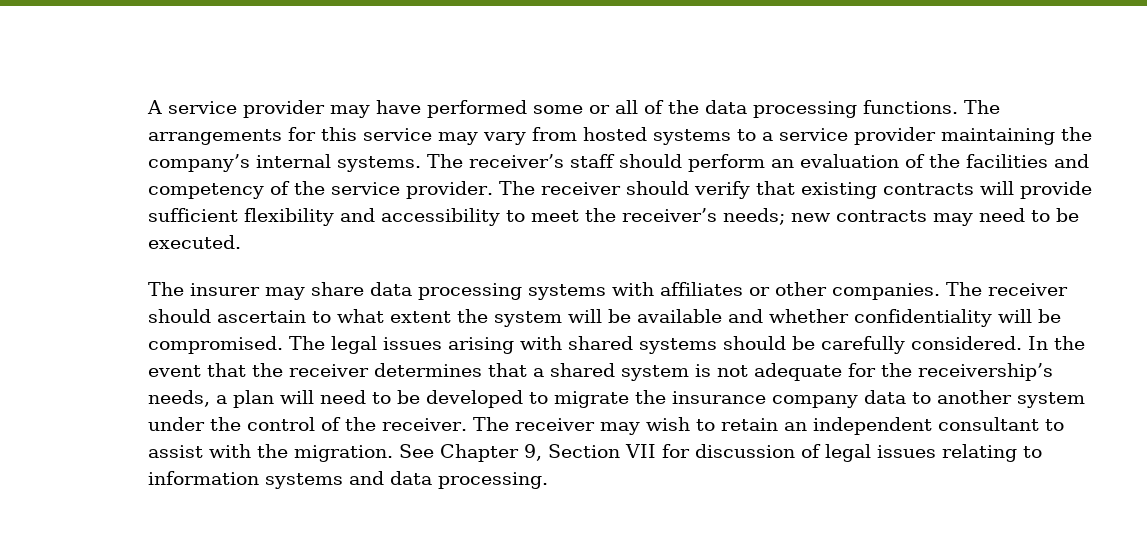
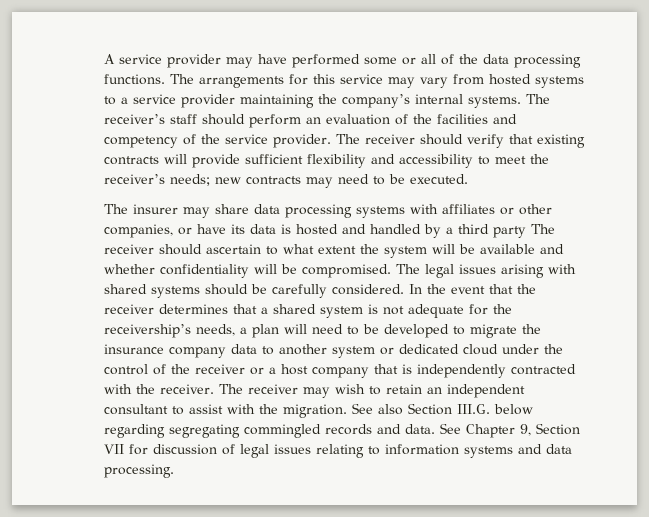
- The insurer may share data processing systems with affiliates or other companies. The receiver should ascertain to what extent the system will be available and whether confidentiality will be compromised.
+ The insurer may share data processing systems with affiliates or other companies, or have its data is hosted and handled by a third party The receiver should ascertain to what extent the system will be available and whether confidentiality will be compromised.
- In the event that the receiver determines that a shared system is not adequate for the receivership’s needs, a plan will need to be developed to migrate the insurance company data to another system under the control of the receiver.
+ In the event that the receiver determines that a shared system is not adequate for the receivership’s needs, a plan will need to be developed to migrate the insurance company data to another system or dedicated cloud under the control of the receiver or a host company that is independently contracted with the receiver.
- See Chapter 9, Section VII for discussion of legal issues relating to information systems and data processing.
+ See also Section III.G. below regarding segregating commingled records and data. See Chapter 9, Section VII for discussion of legal issues relating to information systems and data processing.

